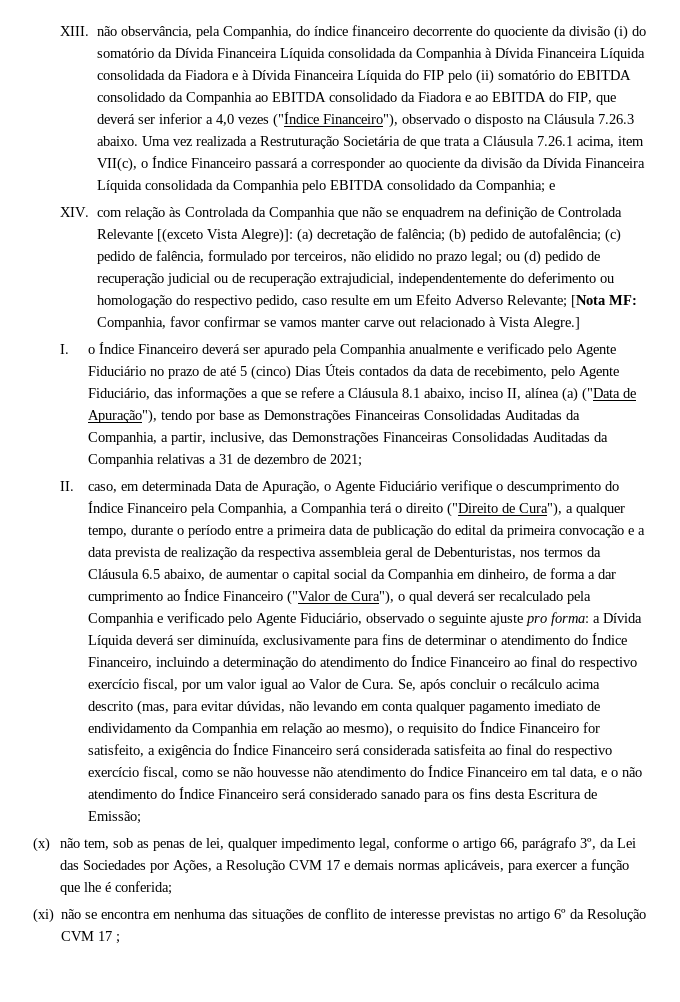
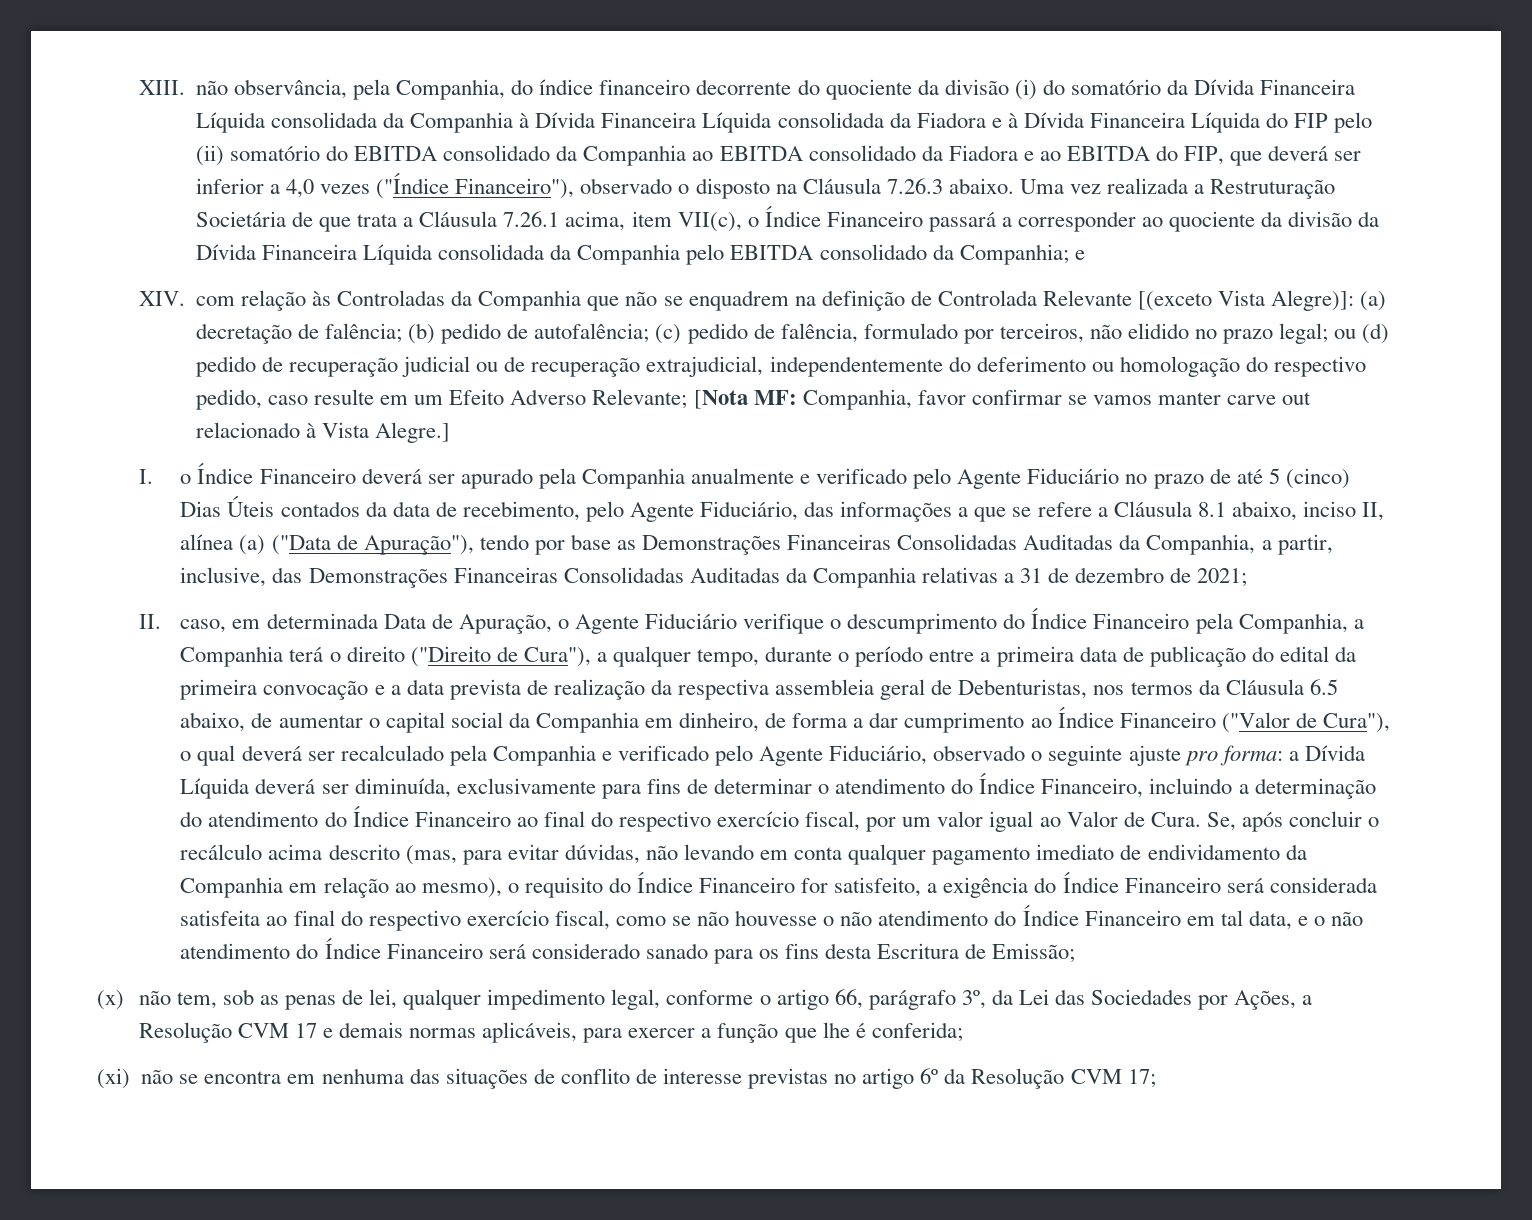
- XIV. com relação às Controlada da Companhia que não se enquadrem na definição de Controlada Relevante [(exceto Vista Alegre)]:
+ XIV. com relação às Controladas da Companhia que não se enquadrem na definição de Controlada Relevante [(exceto Vista Alegre)]:
- Se, após concluir o recálculo acima descrito (mas, para evitar dúvidas, não levando em conta qualquer pagamento imediato de endividamento da Companhia em relação ao mesmo), o requisito do Índice Financeiro for satisfeito, a exigência do Índice Financeiro será considerada satisfeita ao final do respectivo exercício fiscal, como se não houvesse não atendimento do Índice Financeiro em tal data, e o não atendimento do Índice Financeiro será considerado sanado para os fins desta Escritura de Emissão;
+ Se, após concluir o recálculo acima descrito (mas, para evitar dúvidas, não levando em conta qualquer pagamento imediato de endividamento da Companhia em relação ao mesmo), o requisito do Índice Financeiro for satisfeito, a exigência do Índice Financeiro será considerada satisfeita ao final do respectivo exercício fiscal, como se não houvesse o não atendimento do Índice Financeiro em tal data, e o não atendimento do Índice Financeiro será considerado sanado para os fins desta Escritura de Emissão;
- (xi) não se encontra em nenhuma das situações de conflito de interesse previstas no artigo 6º da Resolução CVM 17 ;
+ (xi) não se encontra em nenhuma das situações de conflito de interesse previstas no artigo 6º da Resolução CVM 17;

